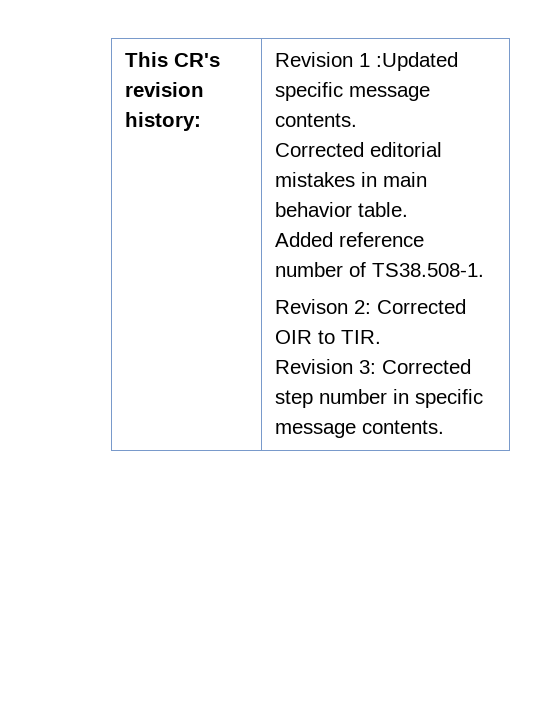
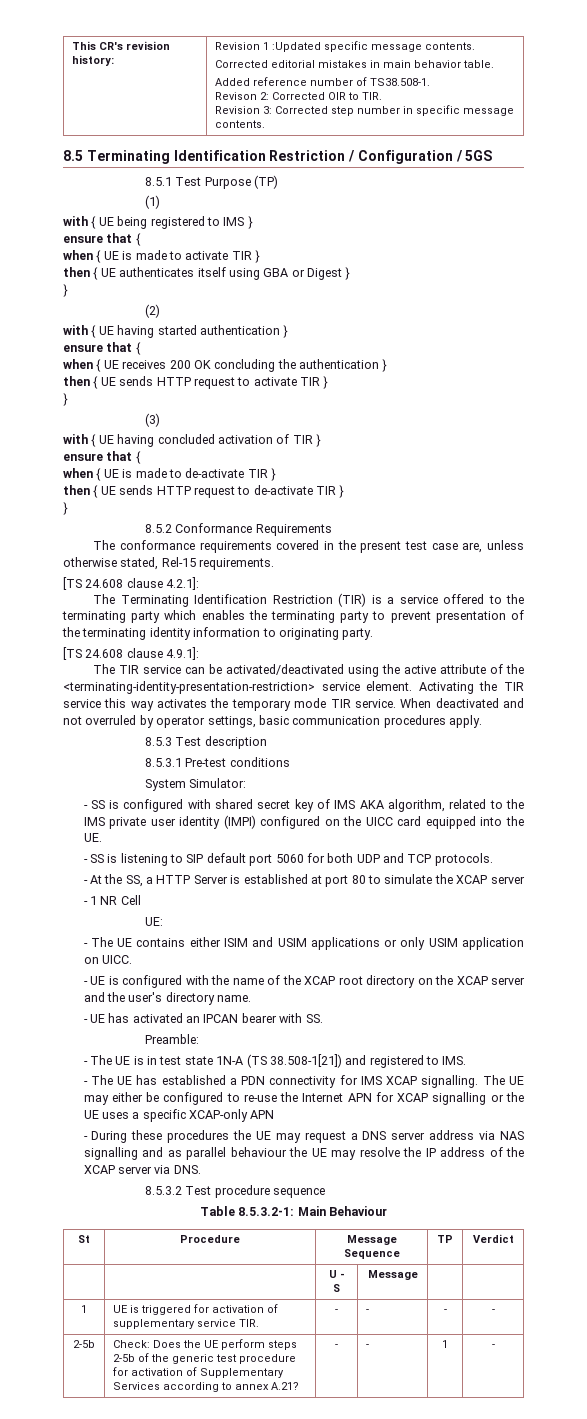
+ 8.5 Terminating Identification Restriction / Configuration / 5GS
+ 8.5.1 Test Purpose (TP)
+ (1)
+ with { UE being registered to IMS }
+ ensure that {
+ when { UE is made to activate TIR }
+ then { UE authenticates itself using GBA or Digest }
+ }
+ (2)
+ with { UE having started authentication }
+ ensure that {
+ when { UE receives 200 OK concluding the authentication }
+ then { UE sends HTTP request to activate TIR }
+ }
+ (3)
+ with { UE having concluded activation of TIR }
+ ensure that {
+ when { UE is made to de-activate TIR }
+ then { UE sends HTTP request to de-activate TIR }
+ }
+ 8.5.2 Conformance Requirements
+ The conformance requirements covered in the present test case are, unless otherwise stated, Rel-15 requirements.
+ [TS 24.608 clause 4.2.1]:
+ The Terminating Identification Restriction (TIR) is a service offered to the terminating party which enables the terminating party to prevent presentation of the terminating identity information to originating party.
+ [TS 24.608 clause 4.9.1]:
+ The TIR service can be activated/deactivated using the active attribute of the <terminating-identity-presentation-restriction> service element. Activating the TIR service this way activates the temporary mode TIR service. When deactivated and not overruled by operator settings, basic communication procedures apply.
+ 8.5.3 Test description
+ 8.5.3.1 Pre-test conditions
+ System Simulator:
+ - SS is configured with shared secret key of IMS AKA algorithm, related to the IMS private user identity (IMPI) configured on the UICC card equipped into the UE.
+ - SS is listening to SIP default port 5060 for both UDP and TCP protocols.
+ - At the SS, a HTTP Server is established at port 80 to simulate the XCAP server
+ - 1 NR Cell
+ UE:
+ - The UE contains either ISIM and USIM applications or only USIM application on UICC.
+ - UE is configured with the name of the XCAP root directory on the XCAP server and the user's directory name.
+ - UE has activated an IPCAN bearer with SS.
+ Preamble:
+ - The UE is in test state 1N-A (TS 38.508-1[21]) and registered to IMS.
+ - The UE has established a PDN connectivity for IMS XCAP signalling. The UE may either be configured to re-use the Internet APN for XCAP signalling or the UE uses a specific XCAP-only APN
+ - During these procedures the UE may request a DNS server address via NAS signalling and as parallel behaviour the UE may resolve the IP address of the XCAP server via DNS.
+ 8.5.3.2 Test procedure sequence
+ Table 8.5.3.2-1: Main Behaviour
+ St | Procedure | Message Sequence | TP | Verdict
+ | | U - S | Message | |
+ 1 | UE is triggered for activation of supplementary service TIR. | - | - | - | -
+ 2-5b | Check: Does the UE perform steps 2-5b of the generic test procedure for activation of Supplementary Services according to annex A.21? | - | - | 1 | -

